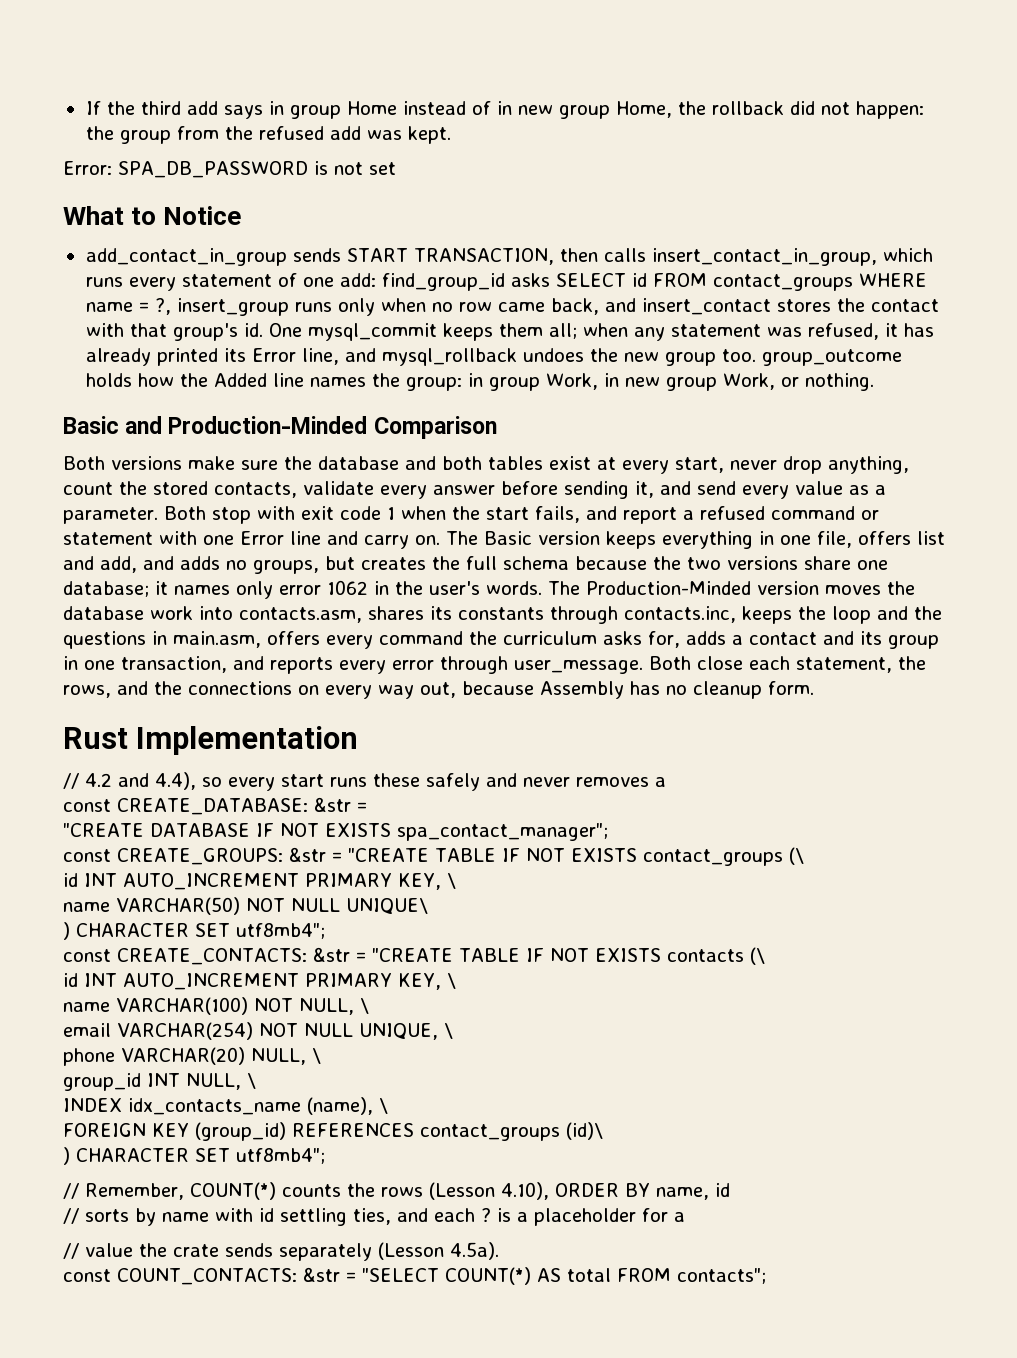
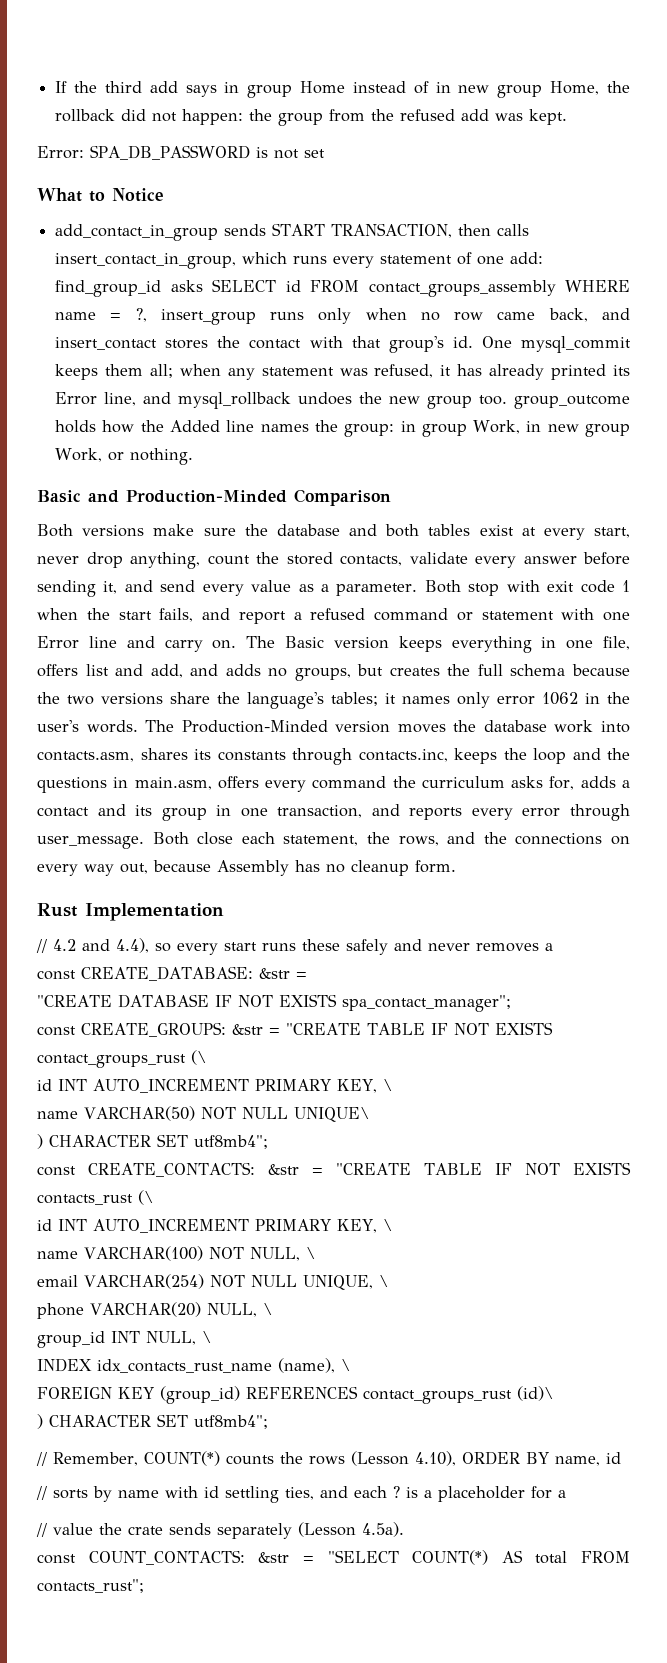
- add_contact_in_group sends START TRANSACTION, then calls insert_contact_in_group, which runs every statement of one add: find_group_id asks SELECT id FROM contact_groups WHERE name = ?, insert_group runs only when no row came back, and insert_contact stores the contact with that group's id.
+ add_contact_in_group sends START TRANSACTION, then calls insert_contact_in_group, which runs every statement of one add: find_group_id asks SELECT id FROM contact_groups_assembly WHERE name = ?, insert_group runs only when no row came back, and insert_contact stores the contact with that group's id.
- The Basic version keeps everything in one file, offers list and add, and adds no groups, but creates the full schema because the two versions share one database; it names only error 1062 in the user's words.
+ The Basic version keeps everything in one file, offers list and add, and adds no groups, but creates the full schema because the two versions share the language's tables; it names only error 1062 in the user's words.
- const CREATE_GROUPS: &str = "CREATE TABLE IF NOT EXISTS contact_groups (\
+ const CREATE_GROUPS: &str = "CREATE TABLE IF NOT EXISTS contact_groups_rust (\
- const CREATE_CONTACTS: &str = "CREATE TABLE IF NOT EXISTS contacts (\
+ const CREATE_CONTACTS: &str = "CREATE TABLE IF NOT EXISTS contacts_rust (\
- INDEX idx_contacts_name (name), \
+ INDEX idx_contacts_rust_name (name), \
- FOREIGN KEY (group_id) REFERENCES contact_groups (id)\
+ FOREIGN KEY (group_id) REFERENCES contact_groups_rust (id)\
- const COUNT_CONTACTS: &str = "SELECT COUNT(*) AS total FROM contacts";
+ const COUNT_CONTACTS: &str = "SELECT COUNT(*) AS total FROM contacts_rust";

